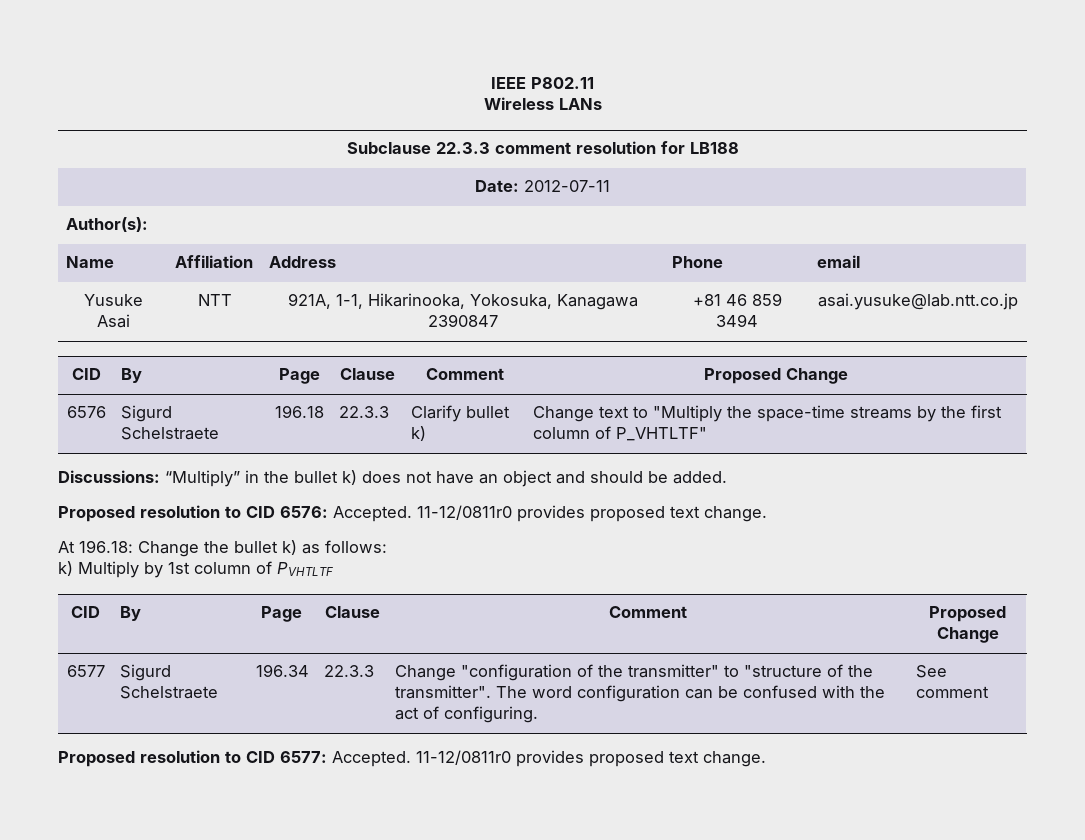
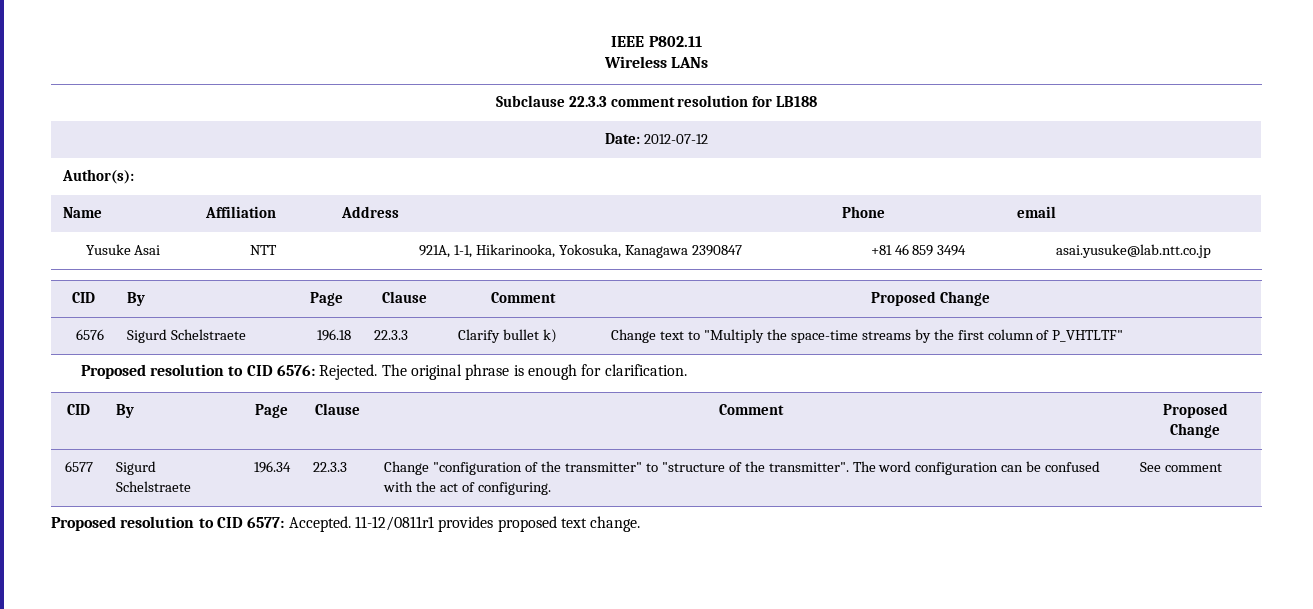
- Date: 2012-07-11
+ Date: 2012-07-12
- Discussions: “Multiply” in the bullet k) does not have an object and should be added.
- Proposed resolution to CID 6576: Accepted. 11-12/0811r0 provides proposed text change.
- At 196.18: Change the bullet k) as follows:
- k) Multiply by 1st column of PVHTLTF
+ Proposed resolution to CID 6576: Rejected. The original phrase is enough for clarification.
- Proposed resolution to CID 6577: Accepted. 11-12/0811r0 provides proposed text change.
+ Proposed resolution to CID 6577: Accepted. 11-12/0811r1 provides proposed text change.

